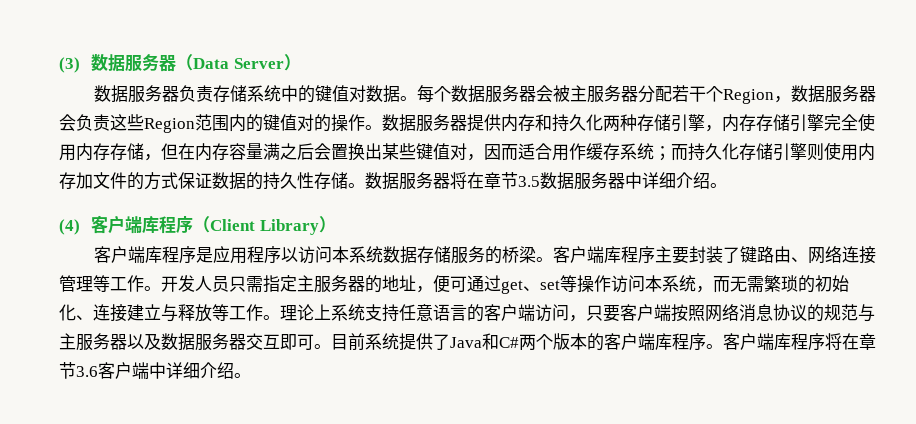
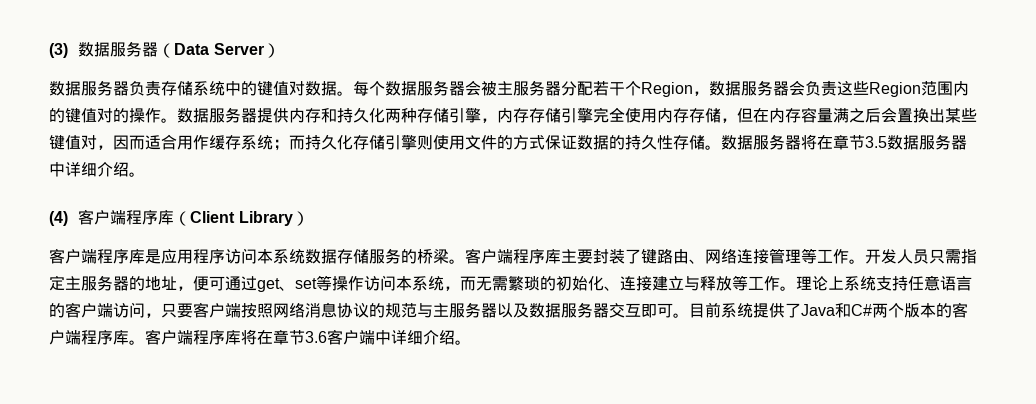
- 数据服务器提供内存和持久化两种存储引擎，内存存储引擎完全使用内存存储，但在内存容量满之后会置换出某些键值对，因而适合用作缓存系统；而持久化存储引擎则使用内存加文件的方式保证数据的持久性存储。
+ 数据服务器提供内存和持久化两种存储引擎，内存存储引擎完全使用内存存储，但在内存容量满之后会置换出某些键值对，因而适合用作缓存系统；而持久化存储引擎则使用文件的方式保证数据的持久性存储。
- (4)客户端库程序（Client Library）
+ (4)客户端程序库（Client Library）
- 客户端库程序是应用程序以访问本系统数据存储服务的桥梁。
+ 客户端程序库是应用程序访问本系统数据存储服务的桥梁。
- 客户端库程序主要封装了键路由、网络连接管理等工作。
+ 客户端程序库主要封装了键路由、网络连接管理等工作。
- 目前系统提供了Java和C#两个版本的客户端库程序。客户端库程序将在章节3.6客户端中详细介绍。
+ 目前系统提供了Java和C#两个版本的客户端程序库。客户端程序库将在章节3.6客户端中详细介绍。

